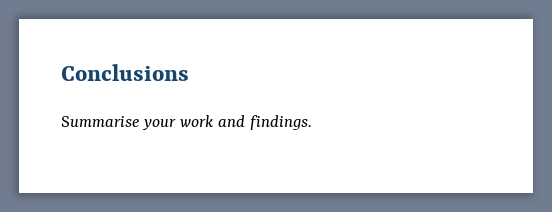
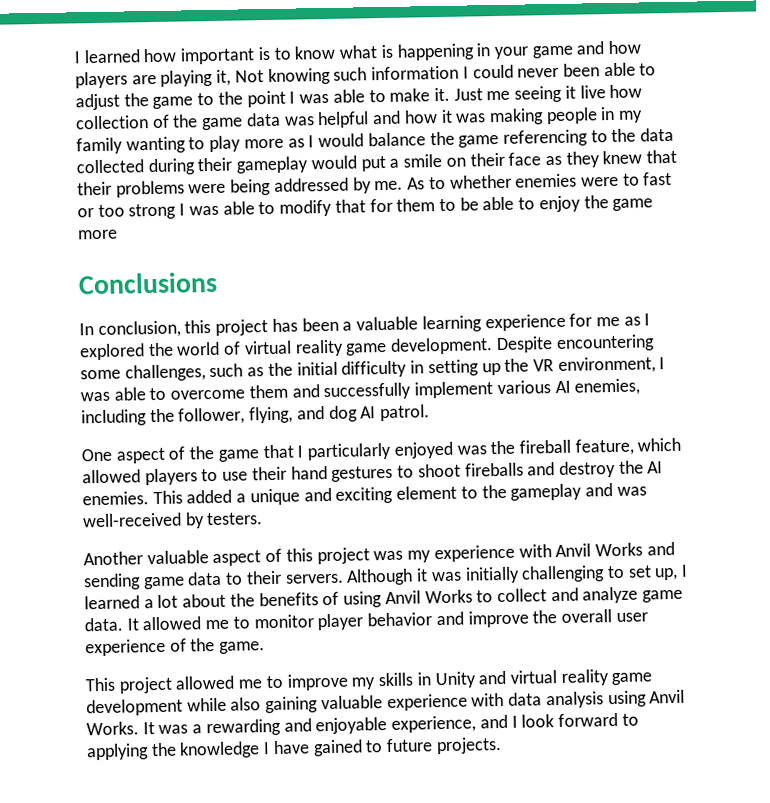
+ I learned how important is to know what is happening in your game and how players are playing it, Not knowing such information I could never been able to adjust the game to the point I was able to make it. Just me seeing it live how collection of the game data was helpful and how it was making people in my family wanting to play more as I would balance the game referencing to the data collected during their gameplay would put a smile on their face as they knew that their problems were being addressed by me. As to whether enemies were to fast or too strong I was able to modify that for them to be able to enjoy the game more
  Conclusions
- Summarise your work and findings.
+ In conclusion, this project has been a valuable learning experience for me as I explored the world of virtual reality game development. Despite encountering some challenges, such as the initial difficulty in setting up the VR environment, I was able to overcome them and successfully implement various AI enemies, including the follower, flying, and dog AI patrol.
+ One aspect of the game that I particularly enjoyed was the fireball feature, which allowed players to use their hand gestures to shoot fireballs and destroy the AI enemies. This added a unique and exciting element to the gameplay and was well-received by testers.
+ Another valuable aspect of this project was my experience with Anvil Works and sending game data to their servers. Although it was initially challenging to set up, I learned a lot about the benefits of using Anvil Works to collect and analyze game data. It allowed me to monitor player behavior and improve the overall user experience of the game.
+ This project allowed me to improve my skills in Unity and virtual reality game development while also gaining valuable experience with data analysis using Anvil Works. It was a rewarding and enjoyable experience, and I look forward to applying the knowledge I have gained to future projects.

